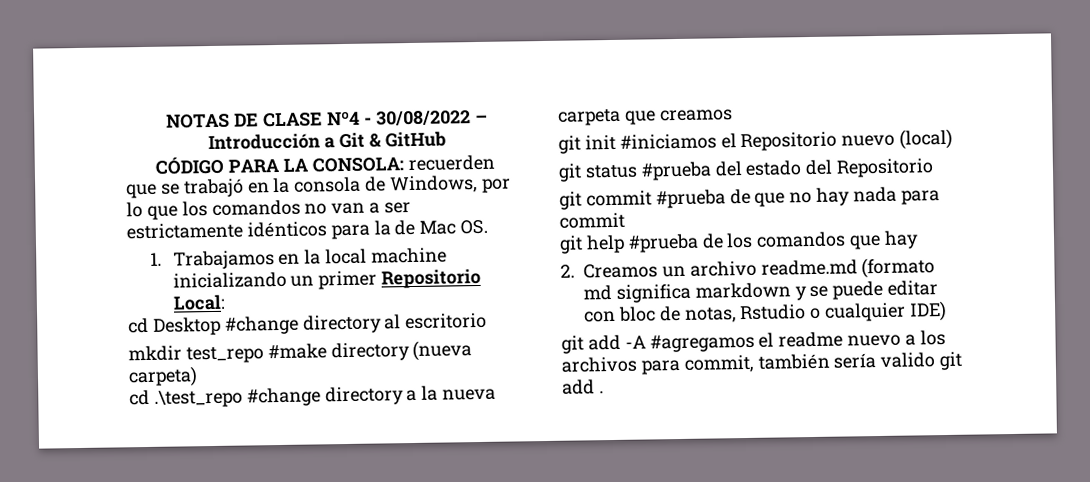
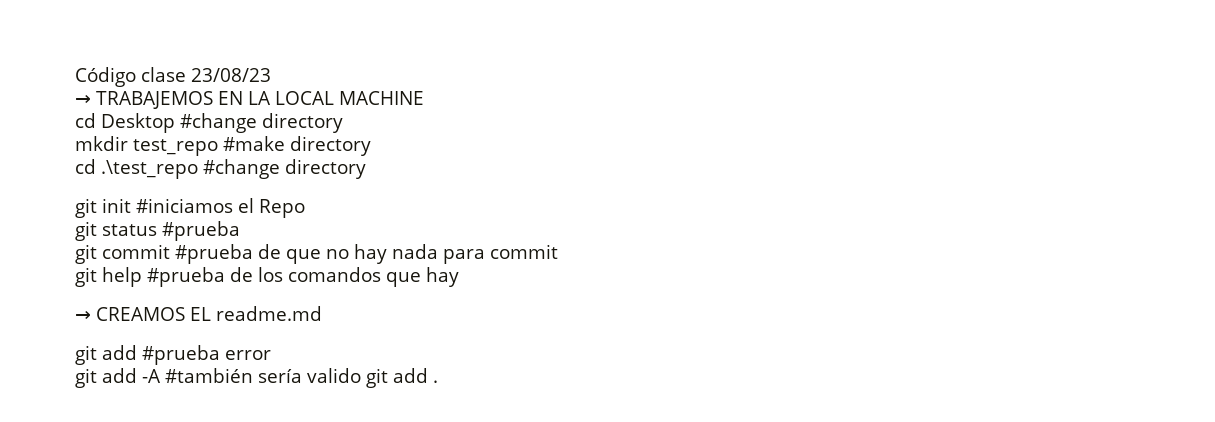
- NOTAS DE CLASE Nº4 - 30/08/2022 – Introducción a Git & GitHub
- CÓDIGO PARA LA CONSOLA: recuerden que se trabajó en la consola de Windows, por lo que los comandos no van a ser estrictamente idénticos para la de Mac OS.
- 1. Trabajamos en la local machine inicializando un primer Repositorio Local:
+ Código clase 23/08/23
+ → TRABAJEMOS EN LA LOCAL MACHINE
- cd Desktop #change directory al escritorio
+ cd Desktop #change directory
- mkdir test_repo #make directory (nueva carpeta)
+ mkdir test_repo #make directory
- cd .\test_repo #change directory a la nueva carpeta que creamos
+ cd .\test_repo #change directory
- git init #iniciamos el Repositorio nuevo (local)
+ git init #iniciamos el Repo
- git status #prueba del estado del Repositorio
+ git status #prueba
- 2. Creamos un archivo readme.md (formato md significa markdown y se puede editar con bloc de notas, Rstudio o cualquier IDE)
- git add -A #agregamos el readme nuevo a los archivos para commit, también sería valido git add .
+ → CREAMOS EL readme.md
+ git add #prueba error
+ git add -A #también sería valido git add .

